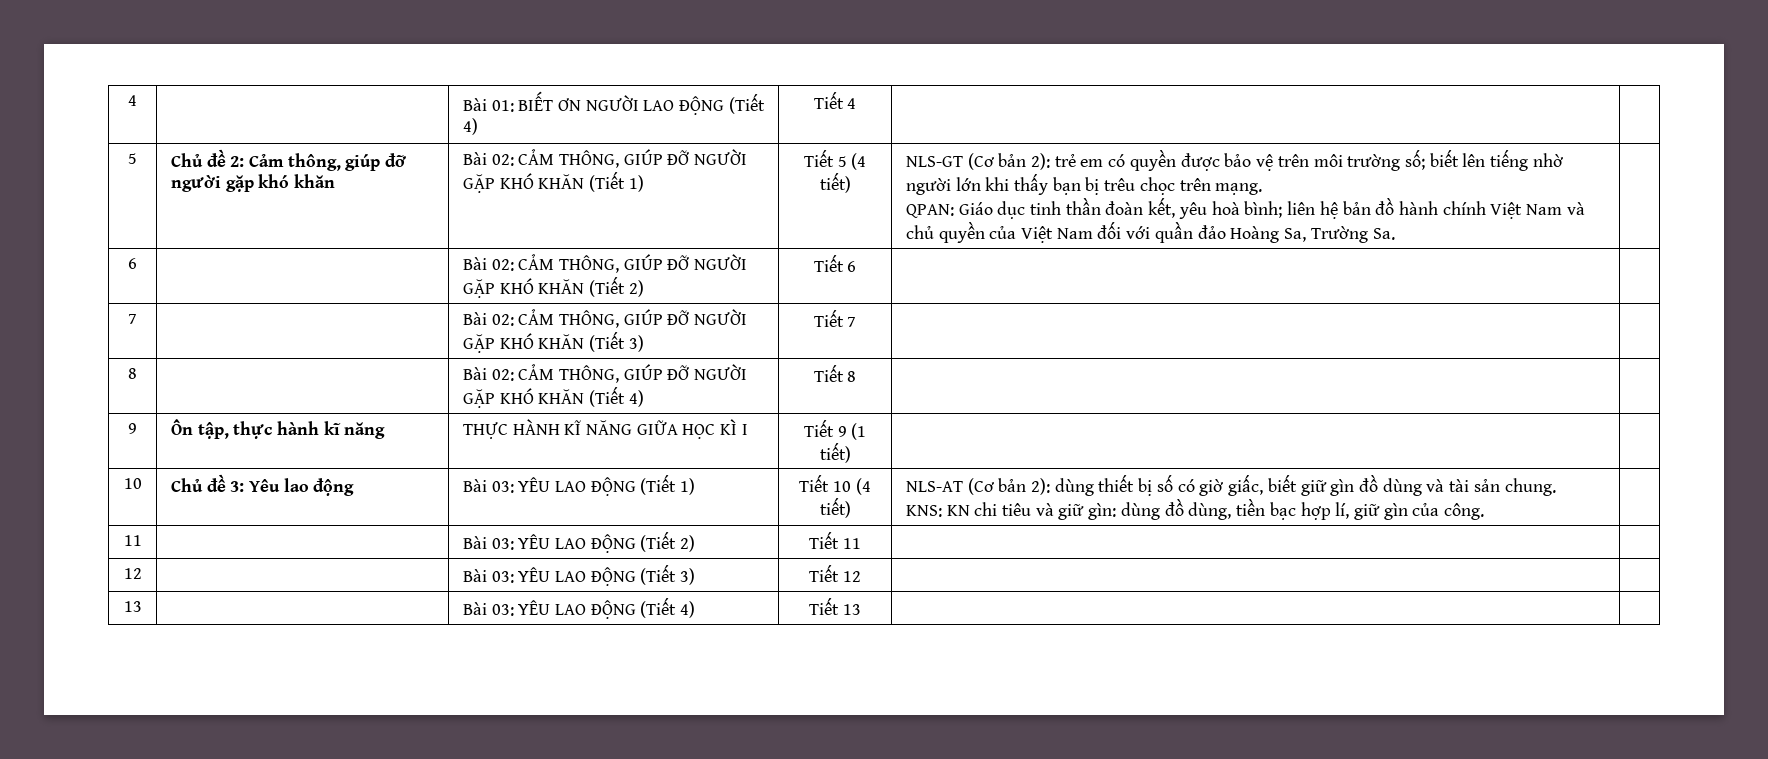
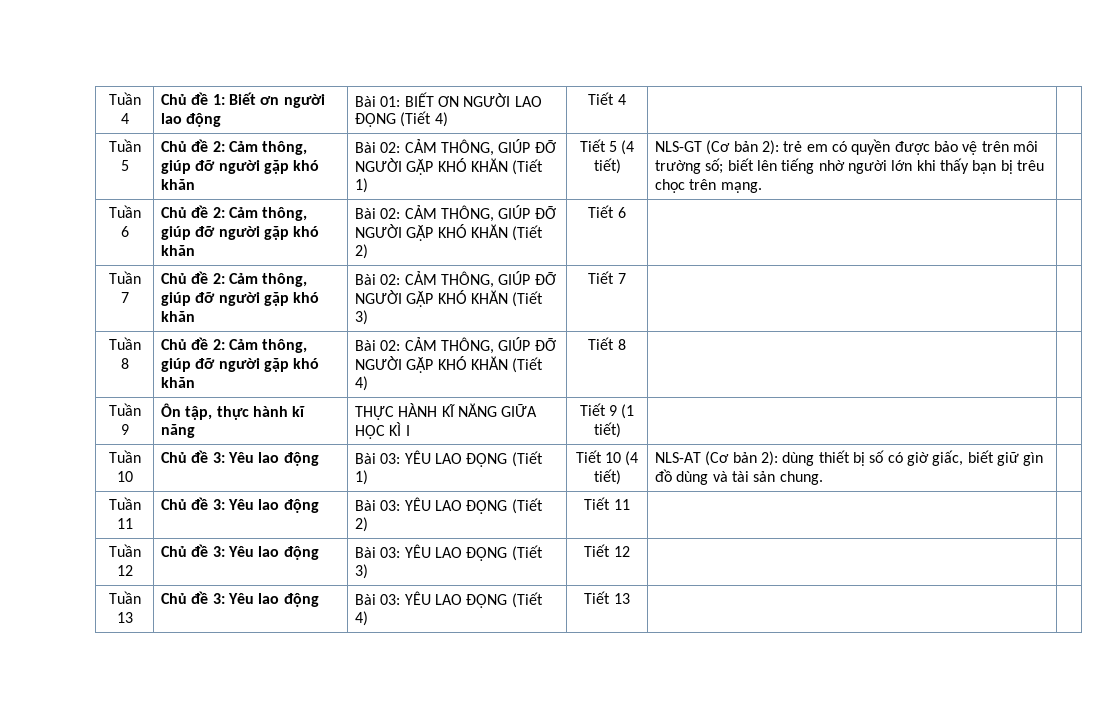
- 4 | | Bài 01: BIẾT ƠN NGƯỜI LAO ĐỘNG (Tiết 4) | Tiết 4 | |
- 5
+ Tuần 4 | Chủ đề 1: Biết ơn người lao động | Bài 01: BIẾT ƠN NGƯỜI LAO ĐỘNG (Tiết 4) | Tiết 4 | |
+ Tuần 5
- QPAN: Giáo dục tinh thần đoàn kết, yêu hoà bình; liên hệ bản đồ hành chính Việt Nam và chủ quyền của Việt Nam đối với quần đảo Hoàng Sa, Trường Sa. |
- 6 | | Bài 02: CẢM THÔNG, GIÚP ĐỠ NGƯỜI GẶP KHÓ KHĂN (Tiết 2) | Tiết 6 | |
+ Tuần 6 | Chủ đề 2: Cảm thông, giúp đỡ người gặp khó khăn | Bài 02: CẢM THÔNG, GIÚP ĐỠ NGƯỜI GẶP KHÓ KHĂN (Tiết 2) | Tiết 6 | |
- 7 | | Bài 02: CẢM THÔNG, GIÚP ĐỠ NGƯỜI GẶP KHÓ KHĂN (Tiết 3) | Tiết 7 | |
+ Tuần 7 | Chủ đề 2: Cảm thông, giúp đỡ người gặp khó khăn | Bài 02: CẢM THÔNG, GIÚP ĐỠ NGƯỜI GẶP KHÓ KHĂN (Tiết 3) | Tiết 7 | |
- 8 | | Bài 02: CẢM THÔNG, GIÚP ĐỠ NGƯỜI GẶP KHÓ KHĂN (Tiết 4) | Tiết 8 | |
+ Tuần 8 | Chủ đề 2: Cảm thông, giúp đỡ người gặp khó khăn | Bài 02: CẢM THÔNG, GIÚP ĐỠ NGƯỜI GẶP KHÓ KHĂN (Tiết 4) | Tiết 8 | |
- 9 | Ôn tập, thực hành kĩ năng | THỰC HÀNH KĨ NĂNG GIỮA HỌC KÌ I | Tiết 9 (1 tiết) | |
- 10
+ Tuần 9 | Ôn tập, thực hành kĩ năng | THỰC HÀNH KĨ NĂNG GIỮA HỌC KÌ I | Tiết 9 (1 tiết) | |
+ Tuần 10
- KNS: KN chi tiêu và giữ gìn: dùng đồ dùng, tiền bạc hợp lí, giữ gìn của công. |
- 11 | | Bài 03: YÊU LAO ĐỘNG (Tiết 2) | Tiết 11 | |
+ Tuần 11 | Chủ đề 3: Yêu lao động | Bài 03: YÊU LAO ĐỘNG (Tiết 2) | Tiết 11 | |
- 12 | | Bài 03: YÊU LAO ĐỘNG (Tiết 3) | Tiết 12 | |
+ Tuần 12 | Chủ đề 3: Yêu lao động | Bài 03: YÊU LAO ĐỘNG (Tiết 3) | Tiết 12 | |
- 13 | | Bài 03: YÊU LAO ĐỘNG (Tiết 4) | Tiết 13 | |
+ Tuần 13 | Chủ đề 3: Yêu lao động | Bài 03: YÊU LAO ĐỘNG (Tiết 4) | Tiết 13 | |

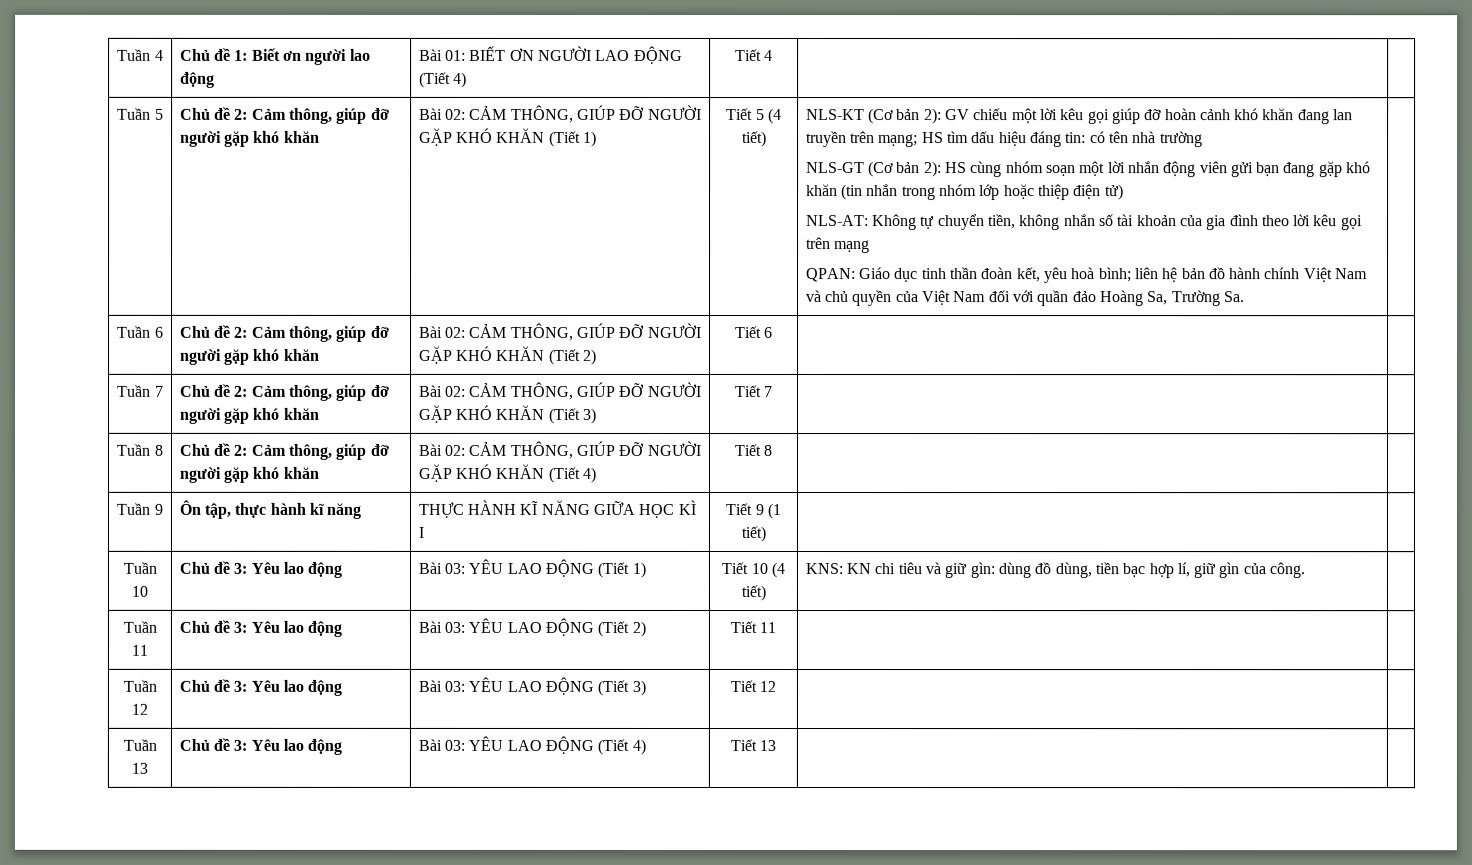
- NLS-GT (Cơ bản 2): trẻ em có quyền được bảo vệ trên môi trường số; biết lên tiếng nhờ người lớn khi thấy bạn bị trêu chọc trên mạng.
+ NLS-KT (Cơ bản 2): GV chiếu một lời kêu gọi giúp đỡ hoàn cảnh khó khăn đang lan truyền trên mạng; HS tìm dấu hiệu đáng tin: có tên nhà trường
+ NLS-GT (Cơ bản 2): HS cùng nhóm soạn một lời nhắn động viên gửi bạn đang gặp khó khăn (tin nhắn trong nhóm lớp hoặc thiệp điện tử)
+ NLS-AT: Không tự chuyển tiền, không nhắn số tài khoản của gia đình theo lời kêu gọi trên mạng
+ QPAN: Giáo dục tinh thần đoàn kết, yêu hoà bình; liên hệ bản đồ hành chính Việt Nam và chủ quyền của Việt Nam đối với quần đảo Hoàng Sa, Trường Sa.
- Tuần 10 | Chủ đề 3: Yêu lao động | Bài 03: YÊU LAO ĐỘNG (Tiết 1) | Tiết 10 (4 tiết) | NLS-AT (Cơ bản 2): dùng thiết bị số có giờ giấc, biết giữ gìn đồ dùng và tài sản chung. |
+ Tuần 10 | Chủ đề 3: Yêu lao động | Bài 03: YÊU LAO ĐỘNG (Tiết 1) | Tiết 10 (4 tiết) | KNS: KN chi tiêu và giữ gìn: dùng đồ dùng, tiền bạc hợp lí, giữ gìn của công. |

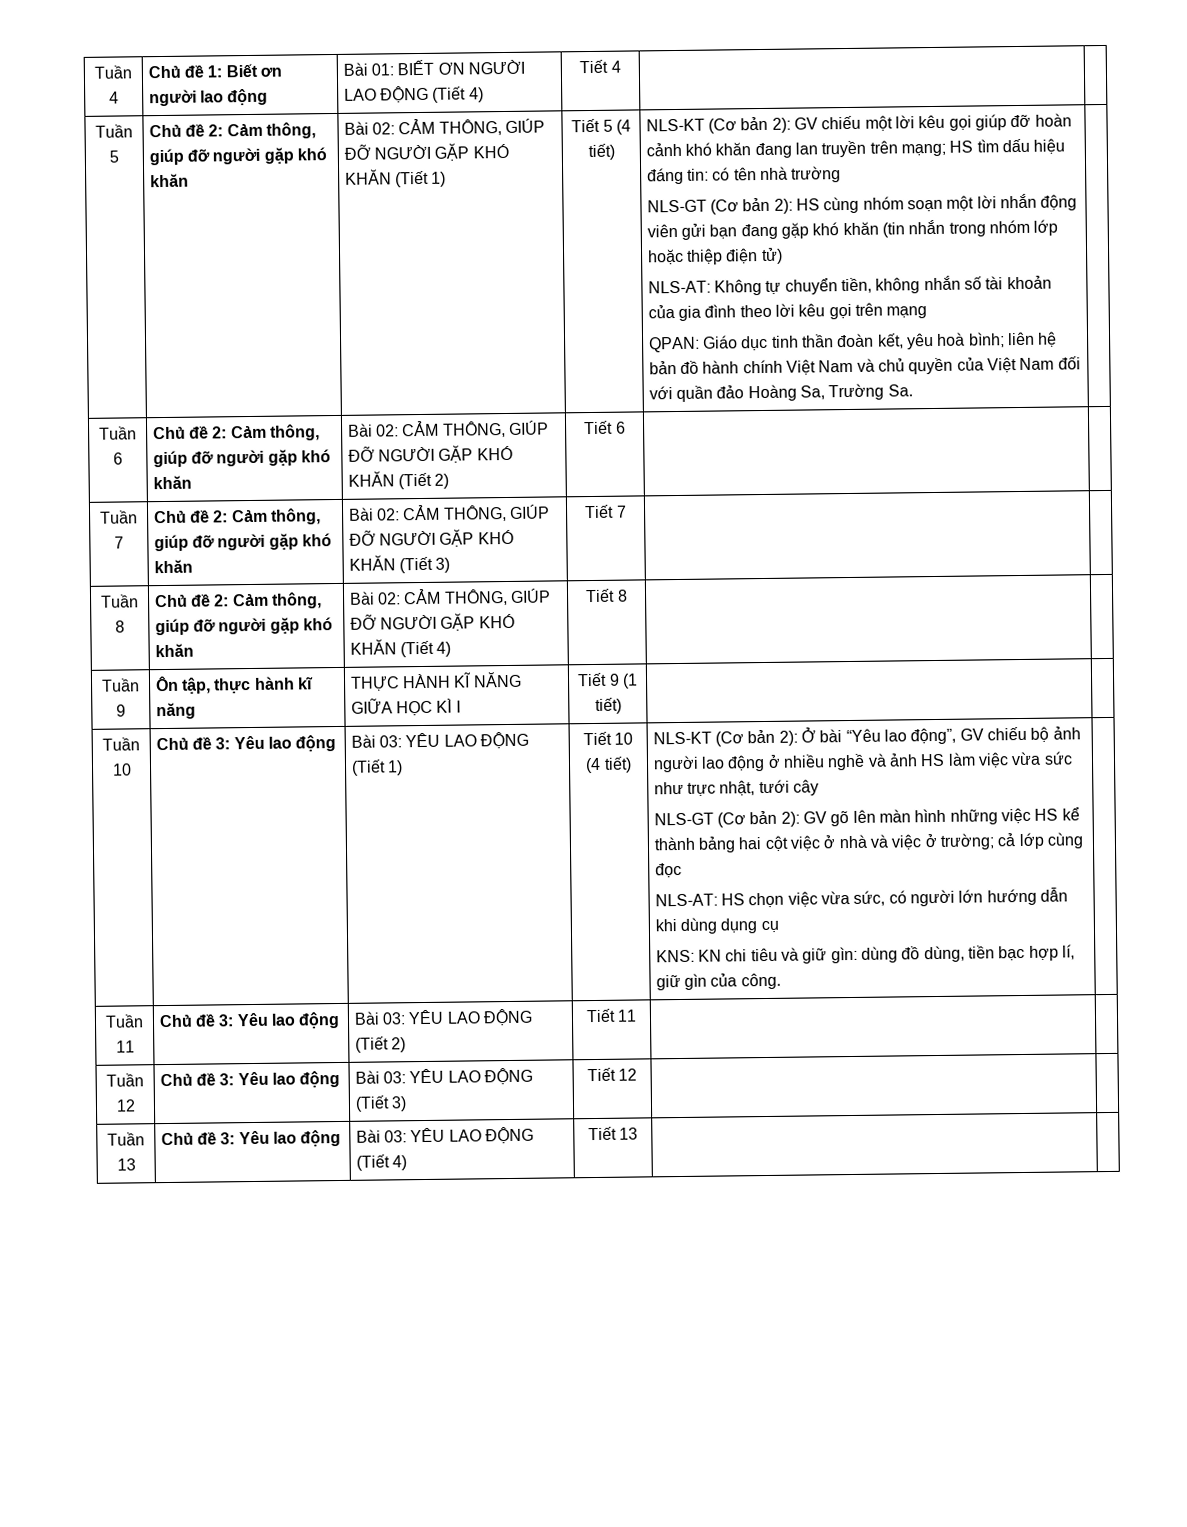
+ NLS-KT (Cơ bản 2): Ở bài “Yêu lao động”, GV chiếu bộ ảnh người lao động ở nhiều nghề và ảnh HS làm việc vừa sức như trực nhật, tưới cây
+ NLS-GT (Cơ bản 2): GV gõ lên màn hình những việc HS kể thành bảng hai cột việc ở nhà và việc ở trường; cả lớp cùng đọc
+ NLS-AT: HS chọn việc vừa sức, có người lớn hướng dẫn khi dùng dụng cụ

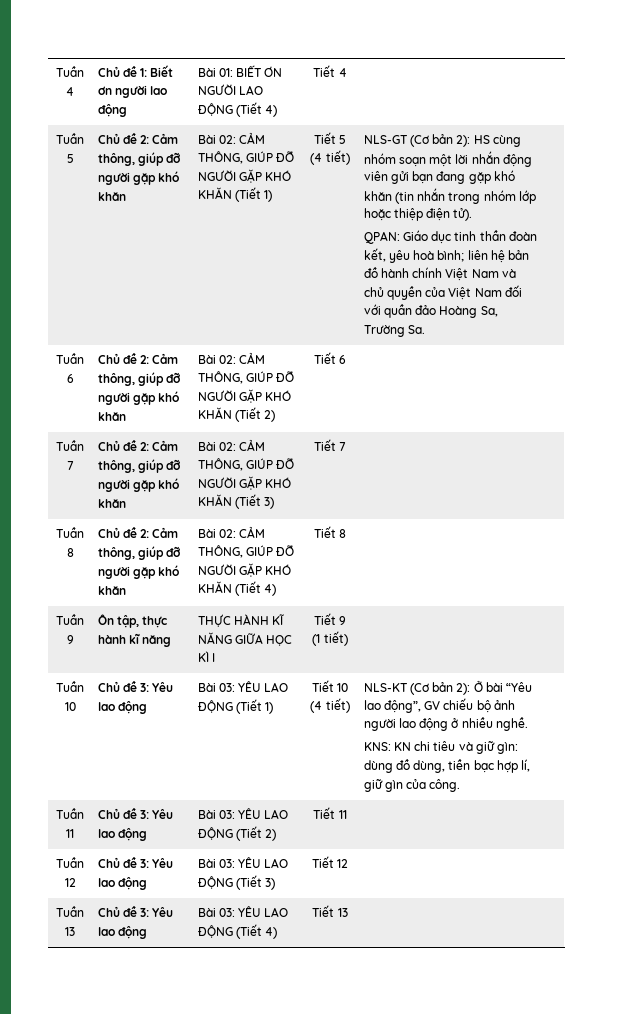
- NLS-KT (Cơ bản 2): GV chiếu một lời kêu gọi giúp đỡ hoàn cảnh khó khăn đang lan truyền trên mạng; HS tìm dấu hiệu đáng tin: có tên nhà trường
- NLS-GT (Cơ bản 2): HS cùng nhóm soạn một lời nhắn động viên gửi bạn đang gặp khó khăn (tin nhắn trong nhóm lớp hoặc thiệp điện tử)
- NLS-AT: Không tự chuyển tiền, không nhắn số tài khoản của gia đình theo lời kêu gọi trên mạng
+ NLS-GT (Cơ bản 2): HS cùng nhóm soạn một lời nhắn động viên gửi bạn đang gặp khó khăn (tin nhắn trong nhóm lớp hoặc thiệp điện tử).
- NLS-KT (Cơ bản 2): Ở bài “Yêu lao động”, GV chiếu bộ ảnh người lao động ở nhiều nghề và ảnh HS làm việc vừa sức như trực nhật, tưới cây
- NLS-GT (Cơ bản 2): GV gõ lên màn hình những việc HS kể thành bảng hai cột việc ở nhà và việc ở trường; cả lớp cùng đọc
- NLS-AT: HS chọn việc vừa sức, có người lớn hướng dẫn khi dùng dụng cụ
+ NLS-KT (Cơ bản 2): Ở bài “Yêu lao động”, GV chiếu bộ ảnh người lao động ở nhiều nghề.

